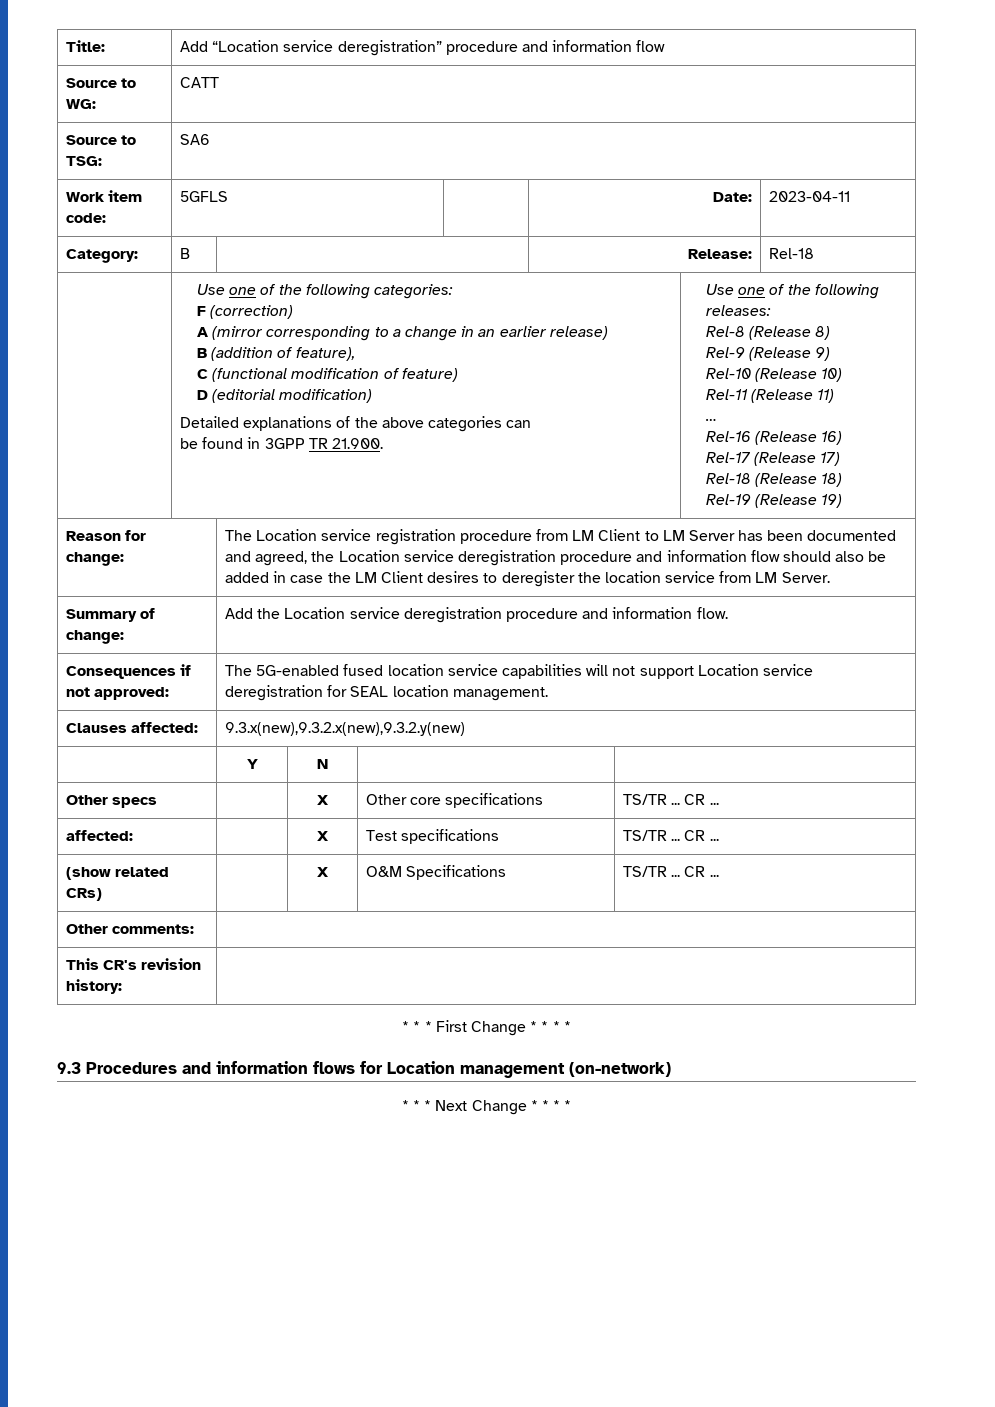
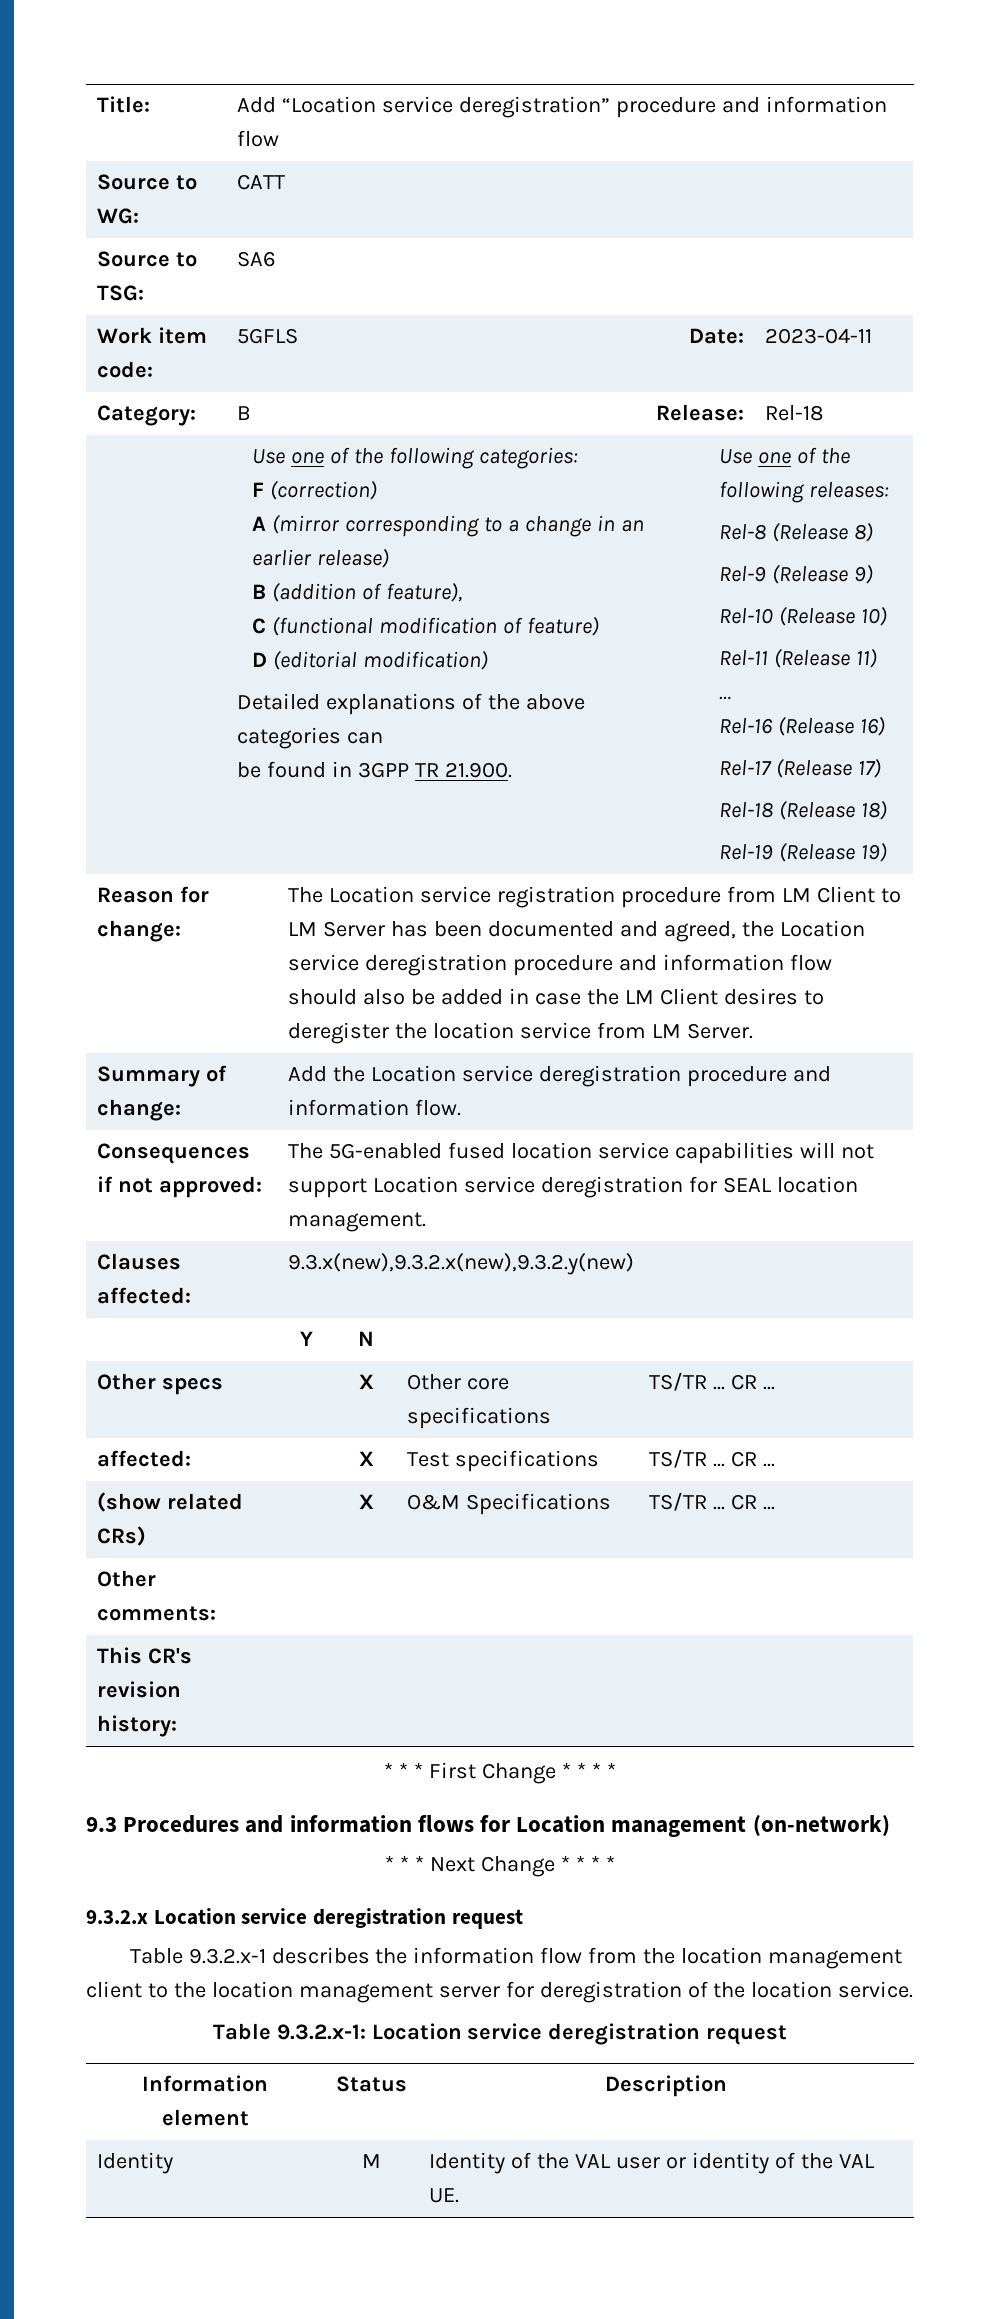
+ 9.3.2.x Location service deregistration request
+ Table 9.3.2.x-1 describes the information flow from the location management client to the location management server for deregistration of the location service.
+ Table 9.3.2.x-1: Location service deregistration request
+ Information element | Status | Description
+ Identity | M | Identity of the VAL user or identity of the VAL UE.

